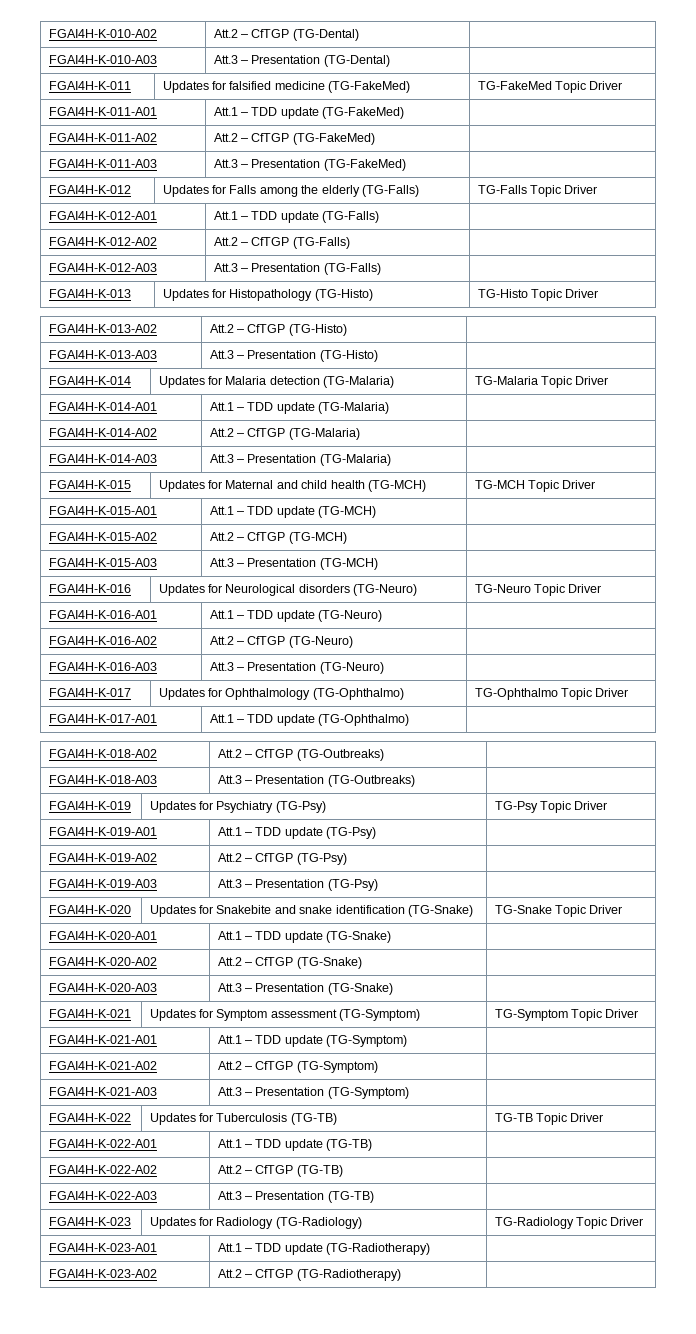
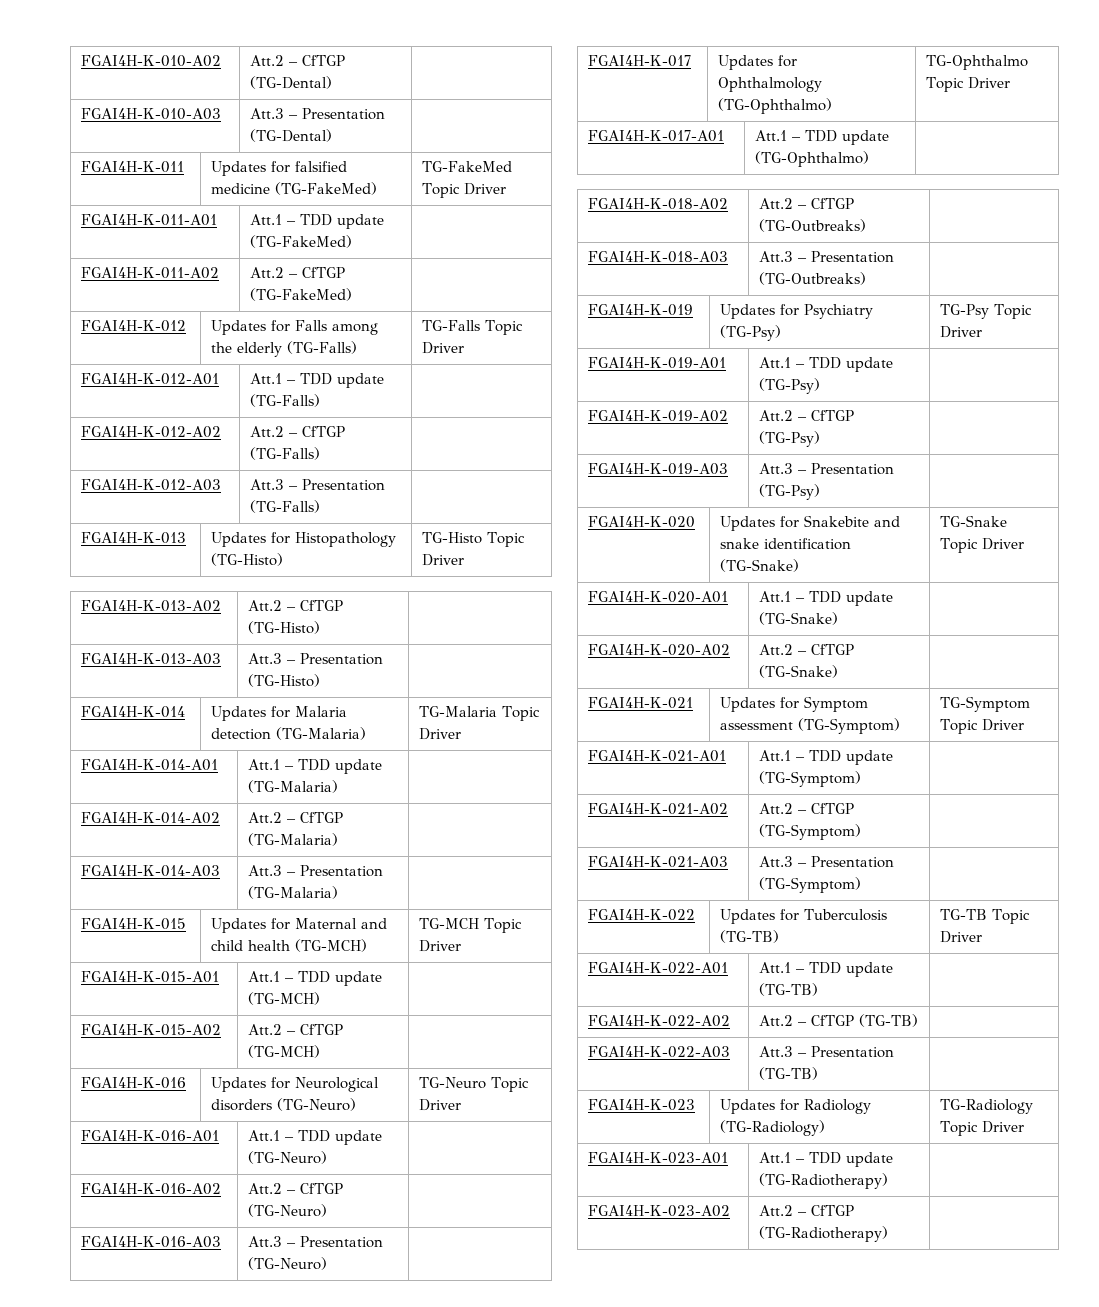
- FGAI4H-K-011-A03 | Att.3 – Presentation (TG-FakeMed) |
- FGAI4H-K-015-A03 | Att.3 – Presentation (TG-MCH) |
- FGAI4H-K-020-A03 | Att.3 – Presentation (TG-Snake) |

